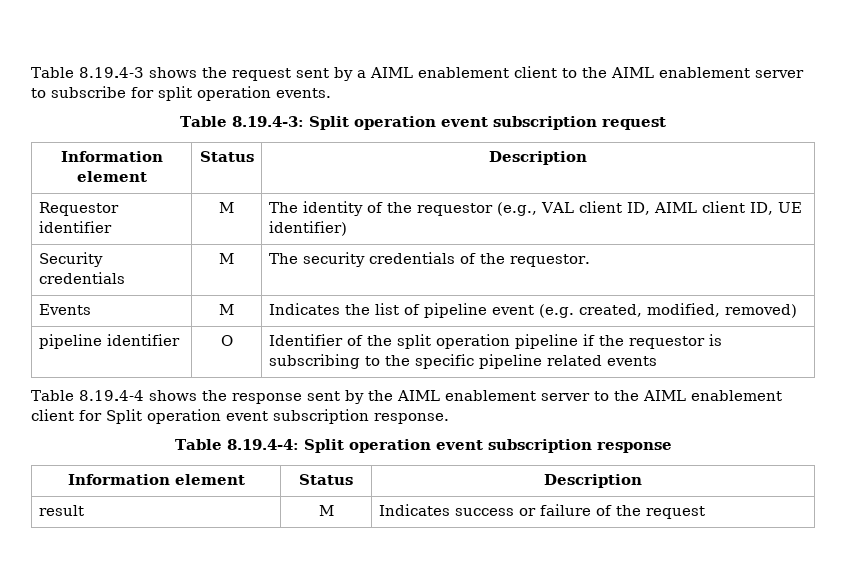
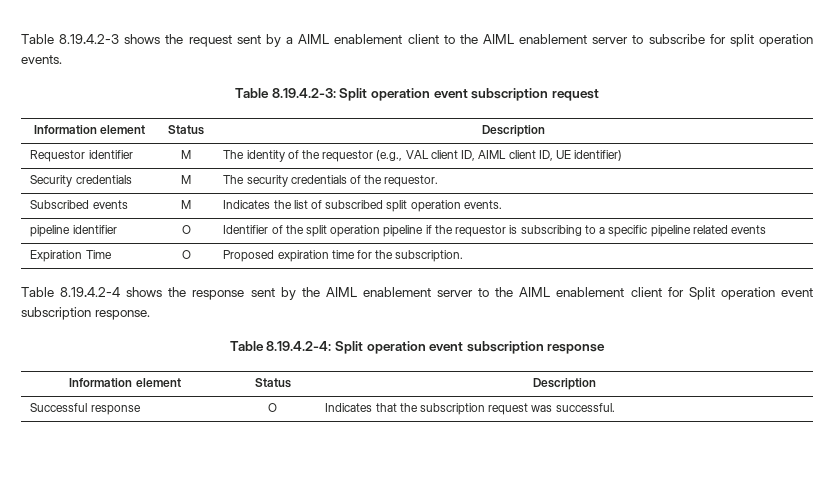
- Table 8.19.4-3 shows the request sent by a AIML enablement client to the AIML enablement server to subscribe for split operation events.
+ Table 8.19.4.2-3 shows the request sent by a AIML enablement client to the AIML enablement server to subscribe for split operation events.
- Table 8.19.4-3: Split operation event subscription request
+ Table 8.19.4.2-3: Split operation event subscription request
- Events | M | Indicates the list of pipeline event (e.g. created, modified, removed)
+ Subscribed events | M | Indicates the list of subscribed split operation events.
- pipeline identifier | O | Identifier of the split operation pipeline if the requestor is subscribing to the specific pipeline related events
+ pipeline identifier | O | Identifier of the split operation pipeline if the requestor is subscribing to a specific pipeline related events
- Table 8.19.4-4 shows the response sent by the AIML enablement server to the AIML enablement client for Split operation event subscription response.
+ Expiration Time | O | Proposed expiration time for the subscription.
+ Table 8.19.4.2-4 shows the response sent by the AIML enablement server to the AIML enablement client for Split operation event subscription response.
- Table 8.19.4-4: Split operation event subscription response
+ Table 8.19.4.2-4: Split operation event subscription response
- result | M | Indicates success or failure of the request
+ Successful response | O | Indicates that the subscription request was successful.

